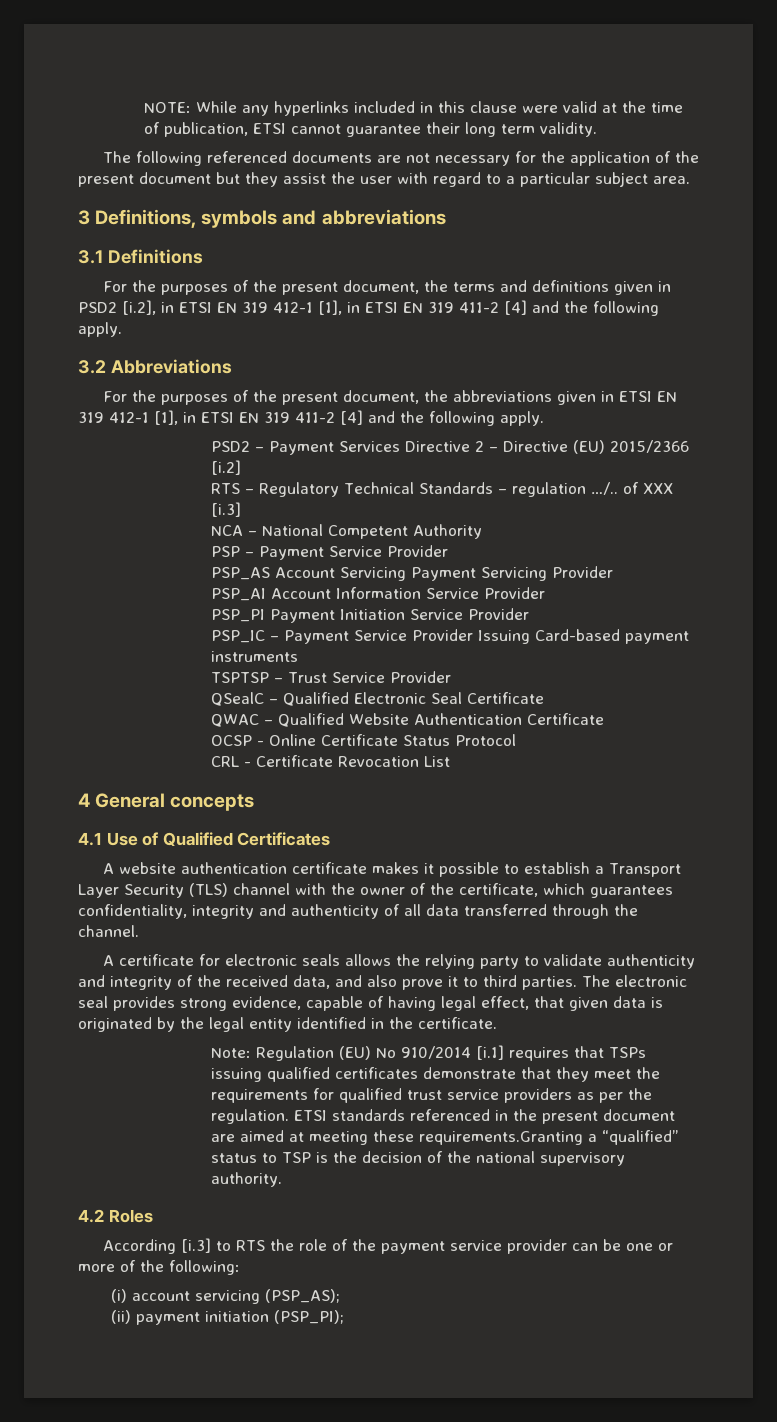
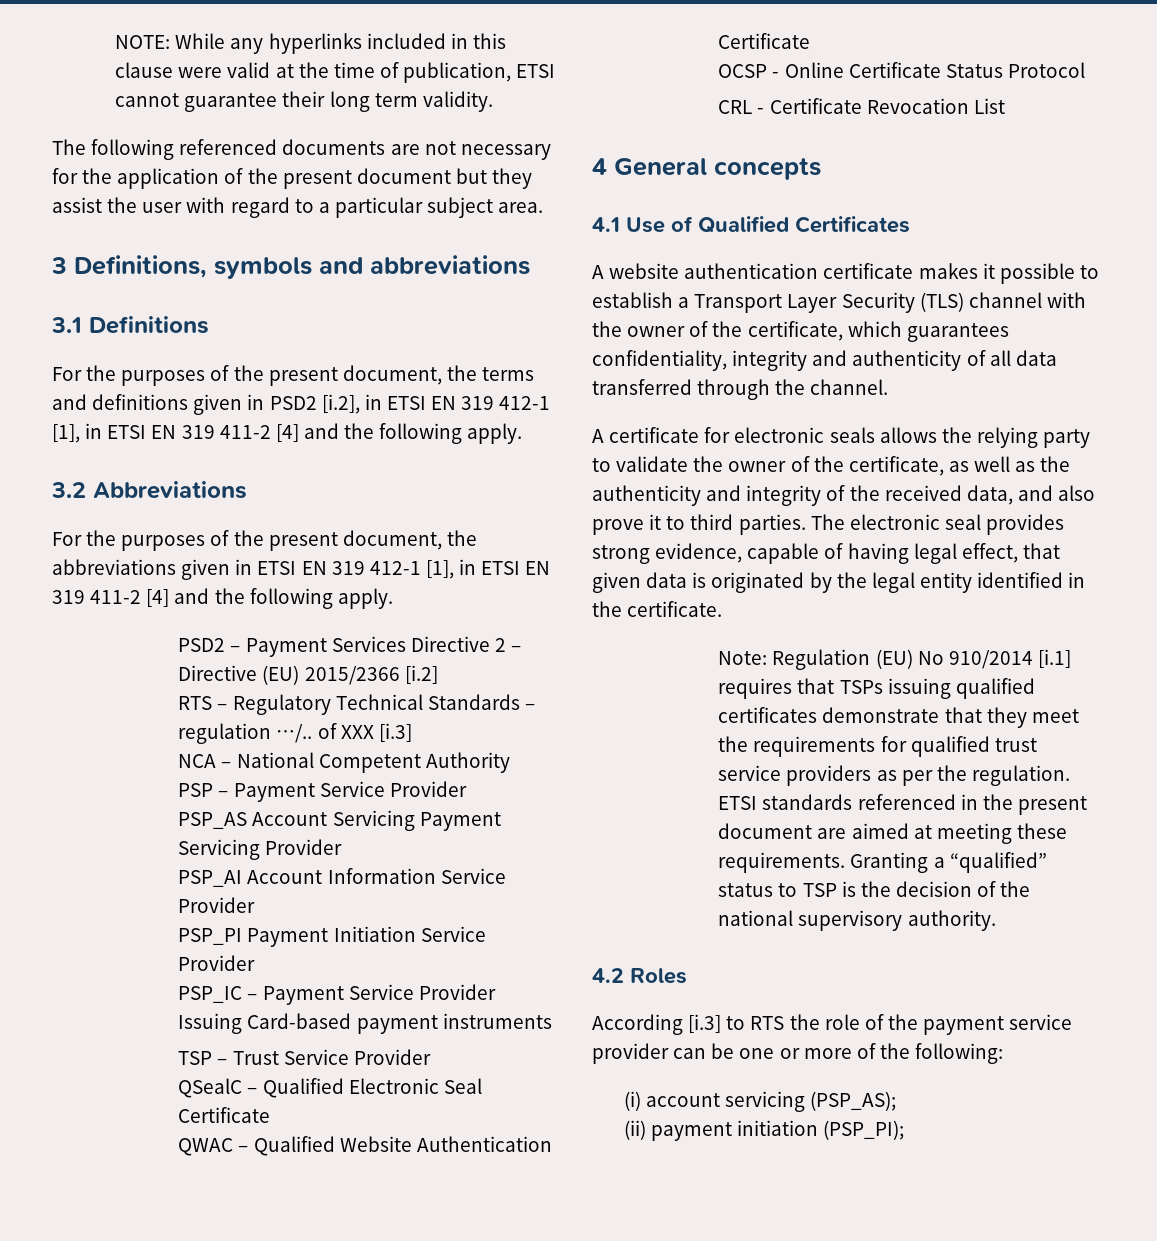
- TSPTSP – Trust Service Provider
+ TSP – Trust Service Provider
- A certificate for electronic seals allows the relying party to validate authenticity and integrity of the received data, and also prove it to third parties.
+ A certificate for electronic seals allows the relying party to validate the owner of the certificate, as well as the authenticity and integrity of the received data, and also prove it to third parties.
- ETSI standards referenced in the present document are aimed at meeting these requirements.Granting a “qualified” status to TSP is the decision of the national supervisory authority.
+ ETSI standards referenced in the present document are aimed at meeting these requirements. Granting a “qualified” status to TSP is the decision of the national supervisory authority.

